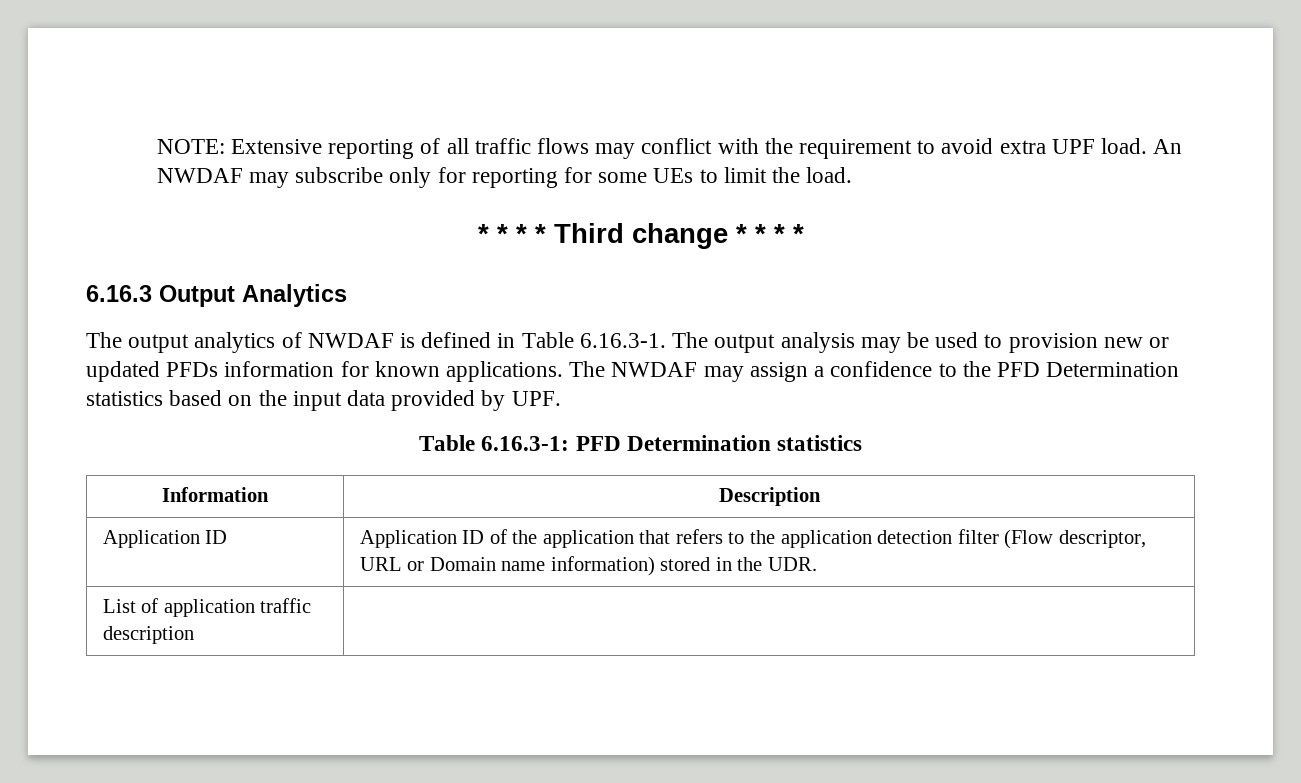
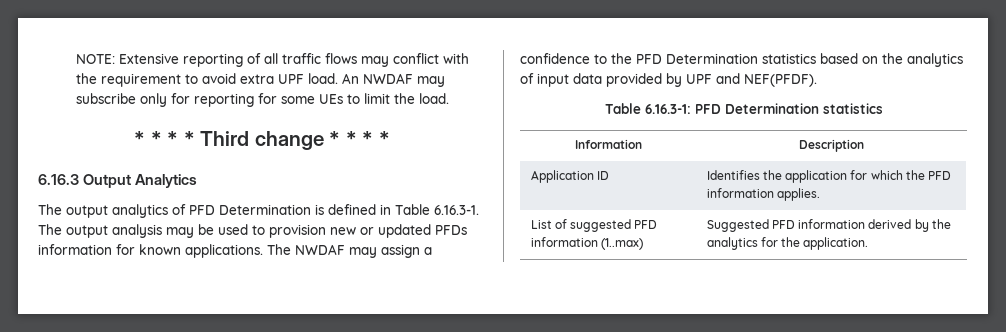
- The output analytics of NWDAF is defined in Table 6.16.3-1. The output analysis may be used to provision new or updated PFDs information for known applications.
+ The output analytics of PFD Determination is defined in Table 6.16.3-1. The output analysis may be used to provision new or updated PFDs information for known applications.
- The NWDAF may assign a confidence to the PFD Determination statistics based on the input data provided by UPF.
+ The NWDAF may assign a confidence to the PFD Determination statistics based on the analytics of input data provided by UPF and NEF(PFDF).
- Application ID | Application ID of the application that refers to the application detection filter (Flow descriptor, URL or Domain name information) stored in the UDR.
- List of application traffic description |
+ Application ID | Identifies the application for which the PFD information applies.
+ List of suggested PFD information (1..max) | Suggested PFD information derived by the analytics for the application.

